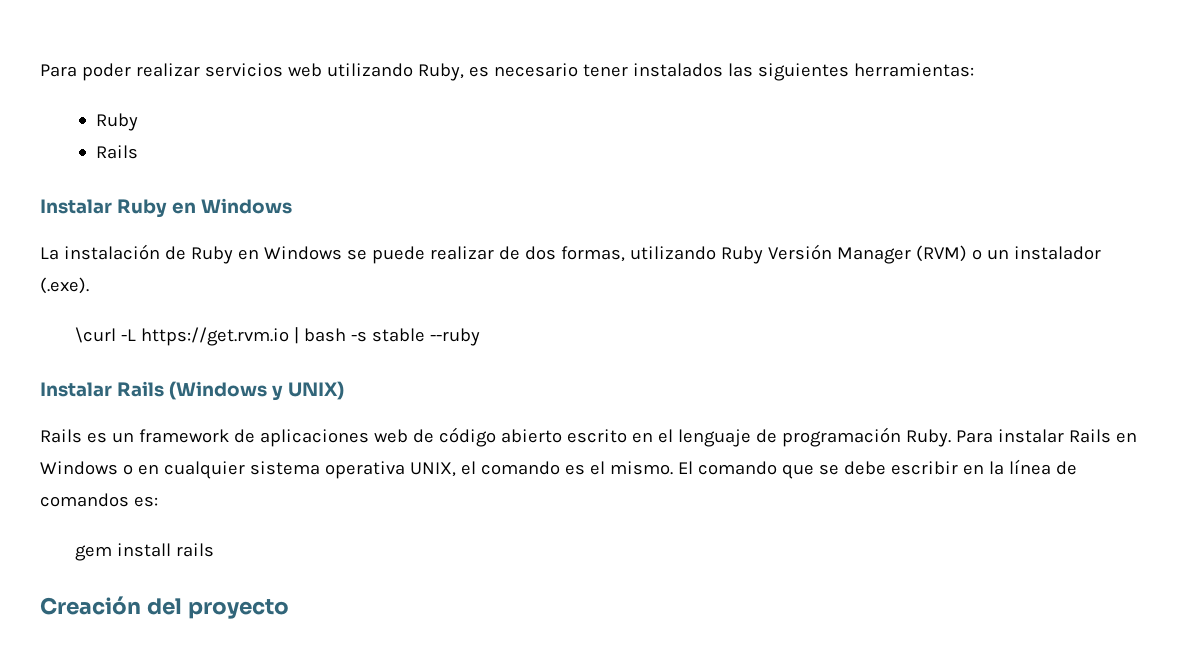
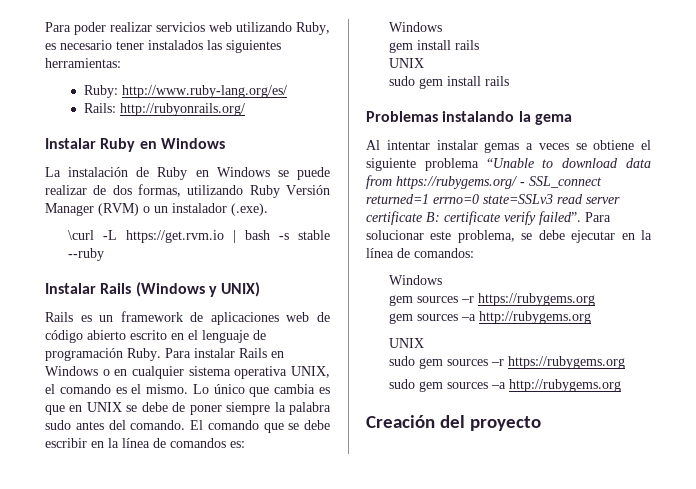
  Para poder realizar servicios web utilizando Ruby, es necesario tener instalados las siguientes herramientas:
- Ruby
- Rails
+ Ruby: http://www.ruby-lang.org/es/
+ Rails: http://rubyonrails.org/
+ Lo único que cambia es que en UNIX se debe de poner siempre la palabra sudo antes del comando.
  El comando que se debe escribir en la línea de comandos es:
+ Windows
  gem install rails
+ UNIX
+ sudo gem install rails
+ Problemas instalando la gema
+ Al intentar instalar gemas a veces se obtiene el siguiente problema “Unable to download data from https://rubygems.org/ - SSL_connect returned=1 errno=0 state=SSLv3 read server certificate B: certificate verify failed”. Para solucionar este problema, se debe ejecutar en la línea de comandos:
+ Windows
+ gem sources –r https://rubygems.org
+ gem sources –a http://rubygems.org
+ UNIX
+ sudo gem sources –r https://rubygems.org
+ sudo gem sources –a http://rubygems.org

